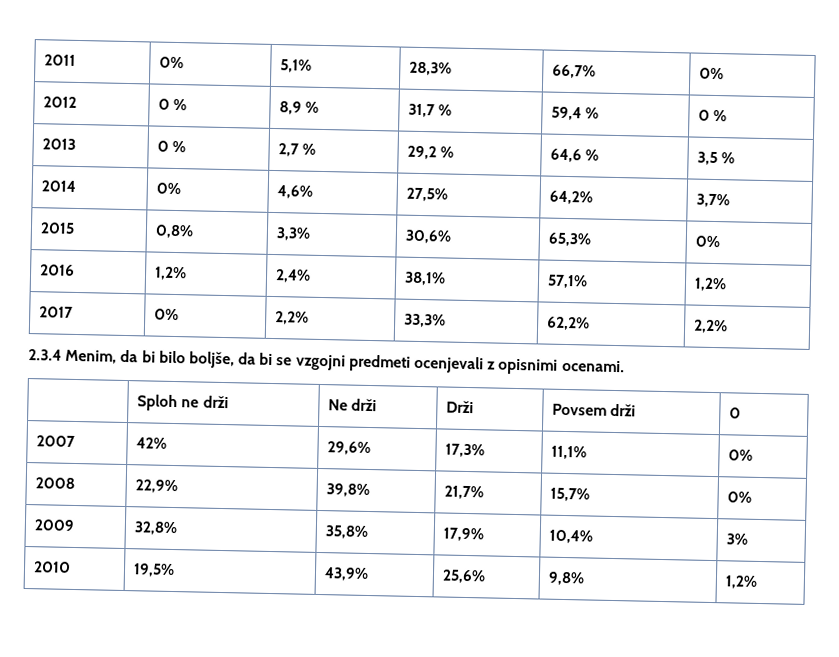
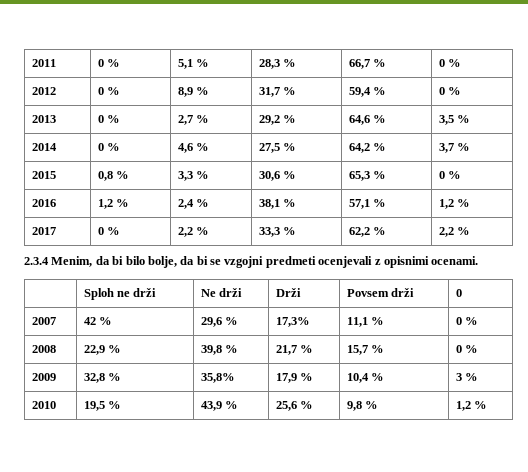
- 2011 | 0% | 5,1% | 28,3% | 66,7% | 0%
+ 2011 | 0 % | 5,1 % | 28,3 % | 66,7 % | 0 %
- 2014 | 0% | 4,6% | 27,5% | 64,2% | 3,7%
- 2015 | 0,8% | 3,3% | 30,6% | 65,3% | 0%
- 2016 | 1,2% | 2,4% | 38,1% | 57,1% | 1,2%
- 2017 | 0% | 2,2% | 33,3% | 62,2% | 2,2%
+ 2014 | 0 % | 4,6 % | 27,5 % | 64,2 % | 3,7 %
+ 2015 | 0,8 % | 3,3 % | 30,6 % | 65,3 % | 0 %
+ 2016 | 1,2 % | 2,4 % | 38,1 % | 57,1 % | 1,2 %
+ 2017 | 0 % | 2,2 % | 33,3 % | 62,2 % | 2,2 %
- 2.3.4 Menim, da bi bilo boljše, da bi se vzgojni predmeti ocenjevali z opisnimi ocenami.
+ 2.3.4 Menim, da bi bilo bolje, da bi se vzgojni predmeti ocenjevali z opisnimi ocenami.
- 2007 | 42% | 29,6% | 17,3% | 11,1% | 0%
- 2008 | 22,9% | 39,8% | 21,7% | 15,7% | 0%
+ 2007 | 42 % | 29,6 % | 17,3% | 11,1 % | 0 %
+ 2008 | 22,9 % | 39,8 % | 21,7 % | 15,7 % | 0 %
- 2009 | 32,8% | 35,8% | 17,9% | 10,4% | 3%
- 2010 | 19,5% | 43,9% | 25,6% | 9,8% | 1,2%
+ 2009 | 32,8 % | 35,8% | 17,9 % | 10,4 % | 3 %
+ 2010 | 19,5 % | 43,9 % | 25,6 % | 9,8 % | 1,2 %

